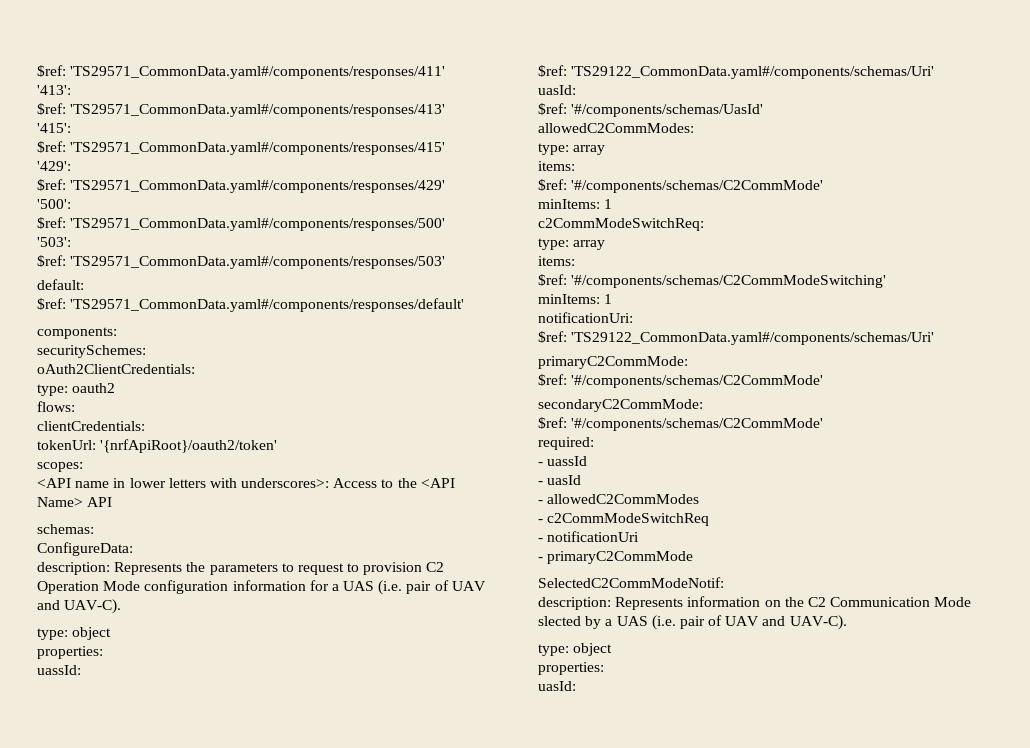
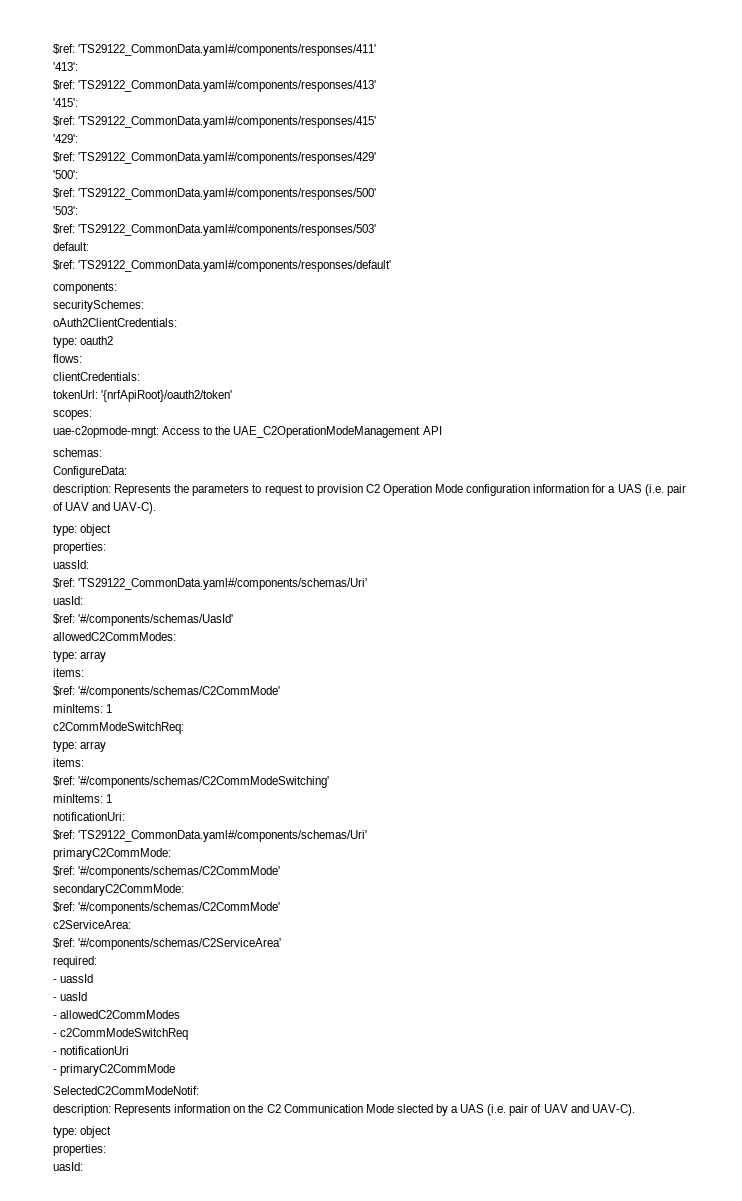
- $ref: 'TS29571_CommonData.yaml#/components/responses/411'
+ $ref: 'TS29122_CommonData.yaml#/components/responses/411'
- $ref: 'TS29571_CommonData.yaml#/components/responses/413'
+ $ref: 'TS29122_CommonData.yaml#/components/responses/413'
- $ref: 'TS29571_CommonData.yaml#/components/responses/415'
+ $ref: 'TS29122_CommonData.yaml#/components/responses/415'
- $ref: 'TS29571_CommonData.yaml#/components/responses/429'
+ $ref: 'TS29122_CommonData.yaml#/components/responses/429'
- $ref: 'TS29571_CommonData.yaml#/components/responses/500'
+ $ref: 'TS29122_CommonData.yaml#/components/responses/500'
- $ref: 'TS29571_CommonData.yaml#/components/responses/503'
+ $ref: 'TS29122_CommonData.yaml#/components/responses/503'
- $ref: 'TS29571_CommonData.yaml#/components/responses/default'
+ $ref: 'TS29122_CommonData.yaml#/components/responses/default'
- <API name in lower letters with underscores>: Access to the <API Name> API
+ uae-c2opmode-mngt: Access to the UAE_C2OperationModeManagement API
+ c2ServiceArea:
+ $ref: '#/components/schemas/C2ServiceArea'

